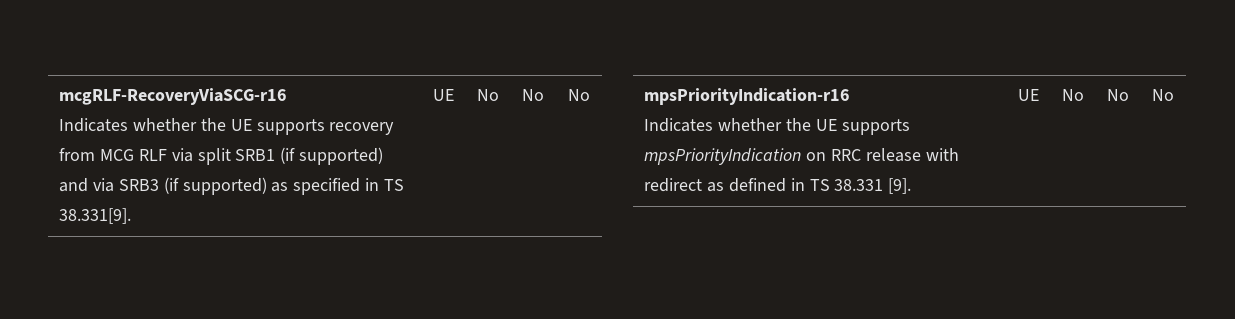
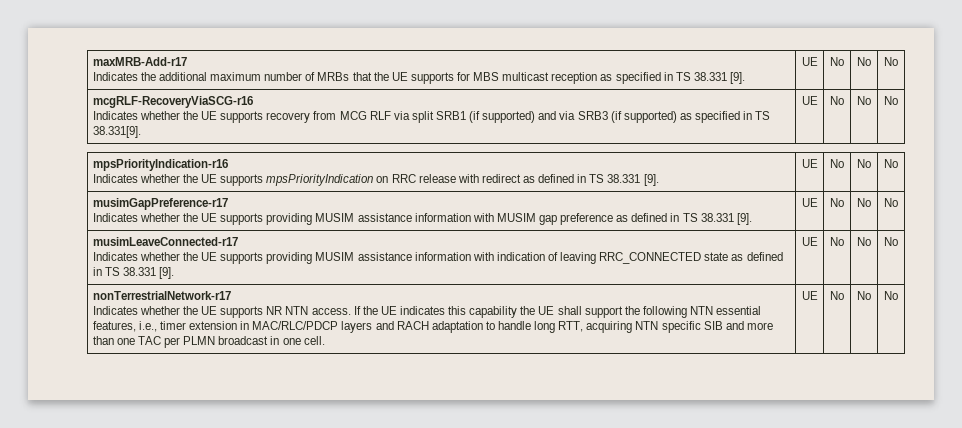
+ maxMRB-Add-r17
+ Indicates the additional maximum number of MRBs that the UE supports for MBS multicast reception as specified in TS 38.331 [9]. | UE | No | No | No
+ musimGapPreference-r17
+ Indicates whether the UE supports providing MUSIM assistance information with MUSIM gap preference as defined in TS 38.331 [9]. | UE | No | No | No
+ musimLeaveConnected-r17
+ Indicates whether the UE supports providing MUSIM assistance information with indication of leaving RRC_CONNECTED state as defined in TS 38.331 [9]. | UE | No | No | No
+ nonTerrestrialNetwork-r17
+ Indicates whether the UE supports NR NTN access. If the UE indicates this capability the UE shall support the following NTN essential features, i.e., timer extension in MAC/RLC/PDCP layers and RACH adaptation to handle long RTT, acquiring NTN specific SIB and more than one TAC per PLMN broadcast in one cell. | UE | No | No | No

